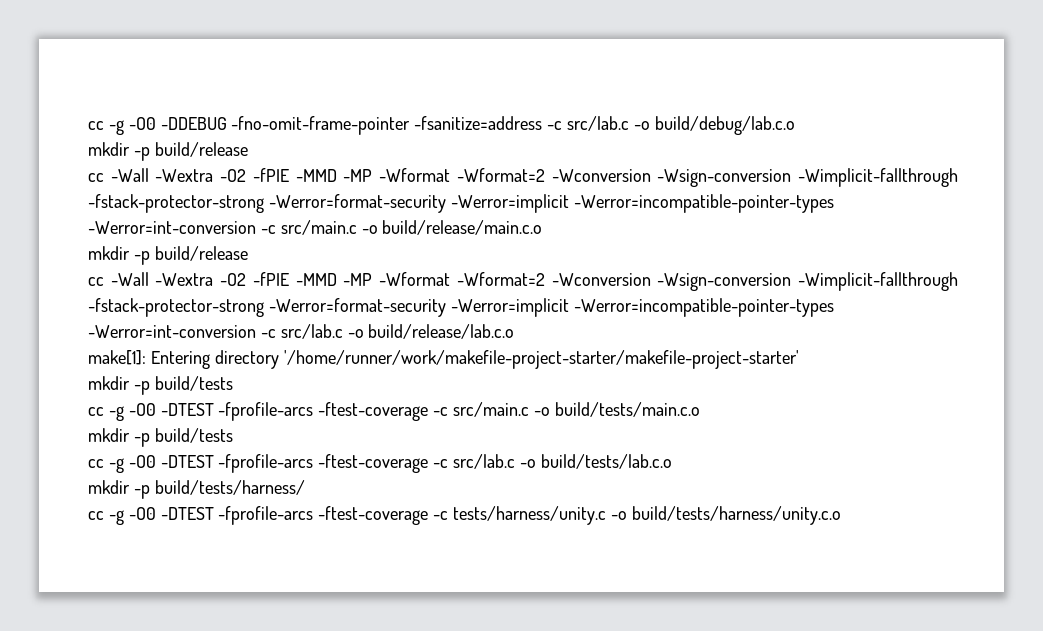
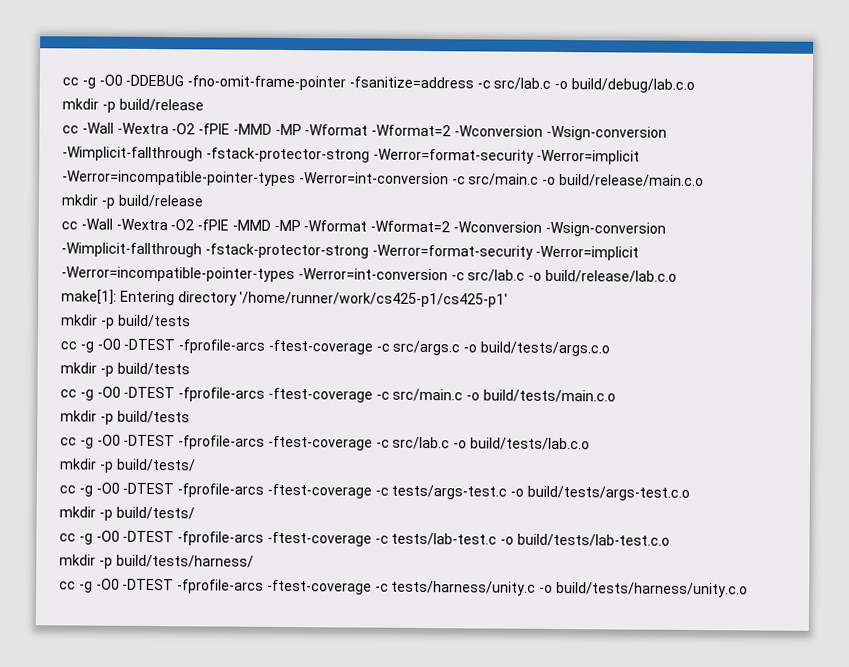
- make[1]: Entering directory '/home/runner/work/makefile-project-starter/makefile-project-starter'
+ make[1]: Entering directory '/home/runner/work/cs425-p1/cs425-p1'
+ mkdir -p build/tests
+ cc -g -O0 -DTEST -fprofile-arcs -ftest-coverage -c src/args.c -o build/tests/args.c.o
  cc -g -O0 -DTEST -fprofile-arcs -ftest-coverage -c src/lab.c -o build/tests/lab.c.o
+ mkdir -p build/tests/
+ cc -g -O0 -DTEST -fprofile-arcs -ftest-coverage -c tests/args-test.c -o build/tests/args-test.c.o
+ mkdir -p build/tests/
+ cc -g -O0 -DTEST -fprofile-arcs -ftest-coverage -c tests/lab-test.c -o build/tests/lab-test.c.o

